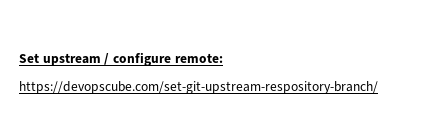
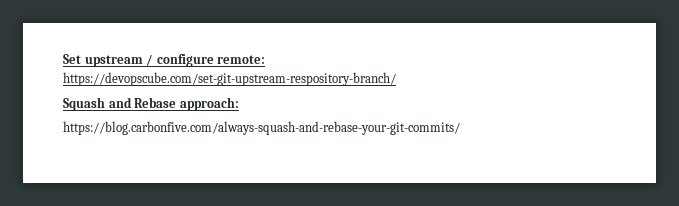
+ Squash and Rebase approach:
+ https://blog.carbonfive.com/always-squash-and-rebase-your-git-commits/

